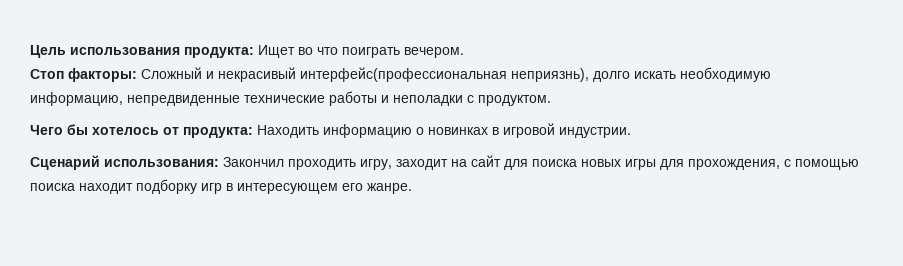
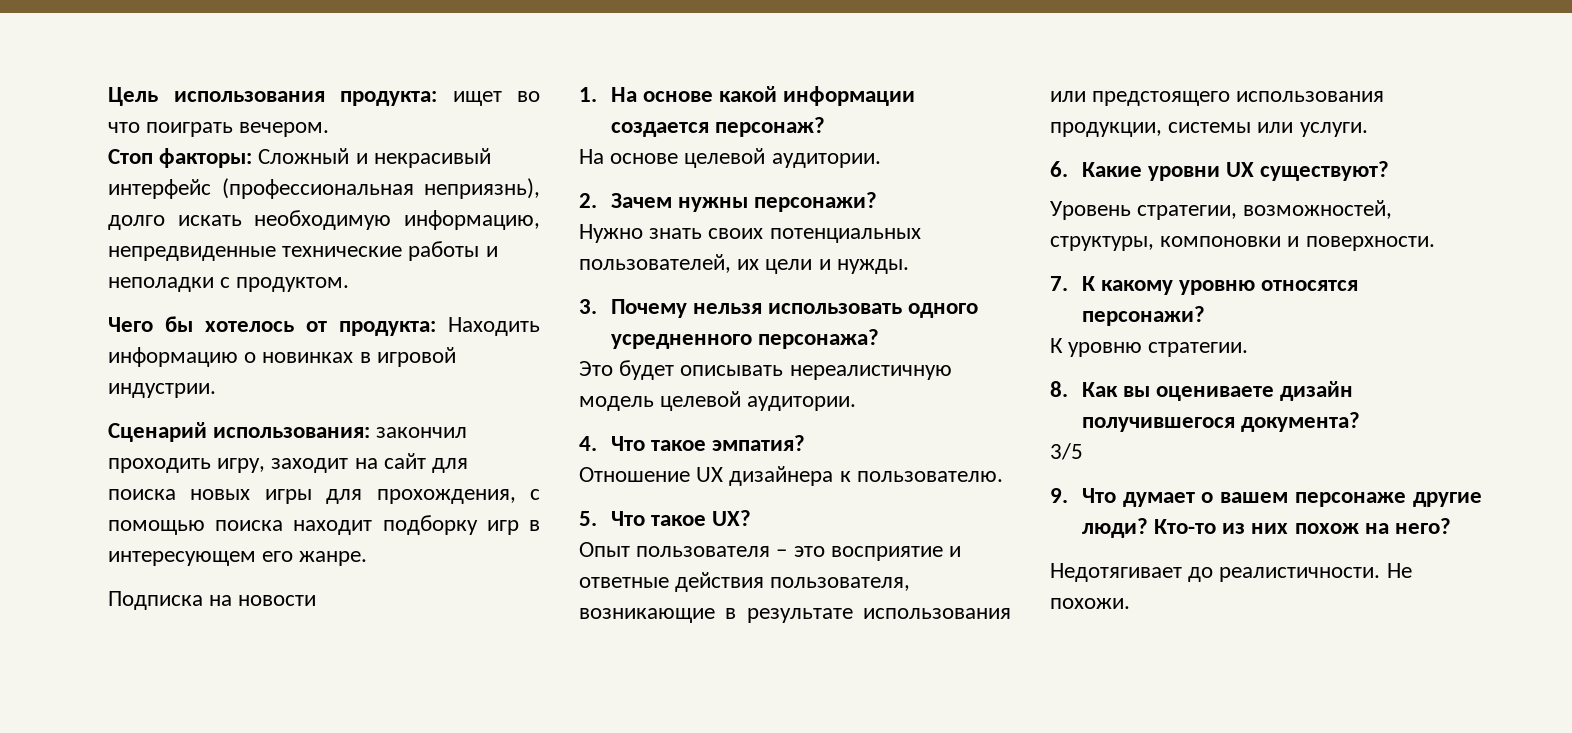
- Цель использования продукта: Ищет во что поиграть вечером.
+ Цель использования продукта: ищет во что поиграть вечером.
- Стоп факторы: Сложный и некрасивый интерфейс(профессиональная неприязнь), долго искать необходимую информацию, непредвиденные технические работы и неполадки с продуктом.
+ Стоп факторы: Сложный и некрасивый интерфейс (профессиональная неприязнь), долго искать необходимую информацию, непредвиденные технические работы и неполадки с продуктом.
- Сценарий использования: Закончил проходить игру, заходит на сайт для поиска новых игры для прохождения, с помощью поиска находит подборку игр в интересующем его жанре.
+ Сценарий использования: закончил проходить игру, заходит на сайт для поиска новых игры для прохождения, с помощью поиска находит подборку игр в интересующем его жанре.
+ Подписка на новости
+ 1. На основе какой информации создается персонаж?
+ На основе целевой аудитории.
+ 2. Зачем нужны персонажи?
+ Нужно знать своих потенциальных пользователей, их цели и нужды.
+ 3. Почему нельзя использовать одного усредненного персонажа?
+ Это будет описывать нереалистичную модель целевой аудитории.
+ 4. Что такое эмпатия?
+ Отношение UX дизайнера к пользователю.
+ 5. Что такое UX?
+ Опыт пользователя – это восприятие и ответные действия пользователя, возникающие в результате использования или предстоящего использования продукции, системы или услуги.
+ 6. Какие уровни UX существуют?
+ Уровень стратегии, возможностей, структуры, компоновки и поверхности.
+ 7. К какому уровню относятся персонажи?
+ К уровню стратегии.
+ 8. Как вы оцениваете дизайн получившегося документа?
+ 3/5
+ 9. Что думает о вашем персонаже другие люди? Кто-то из них похож на него?
+ Недотягивает до реалистичности. Не похожи.

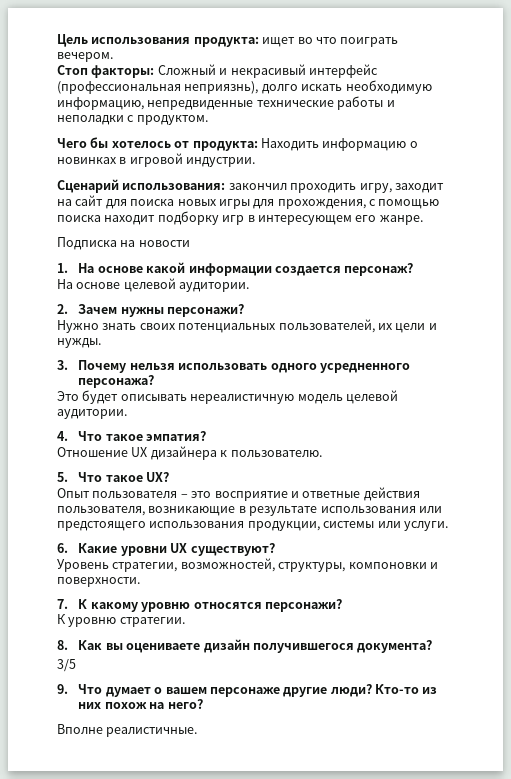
- Недотягивает до реалистичности. Не похожи.
+ Вполне реалистичные.

